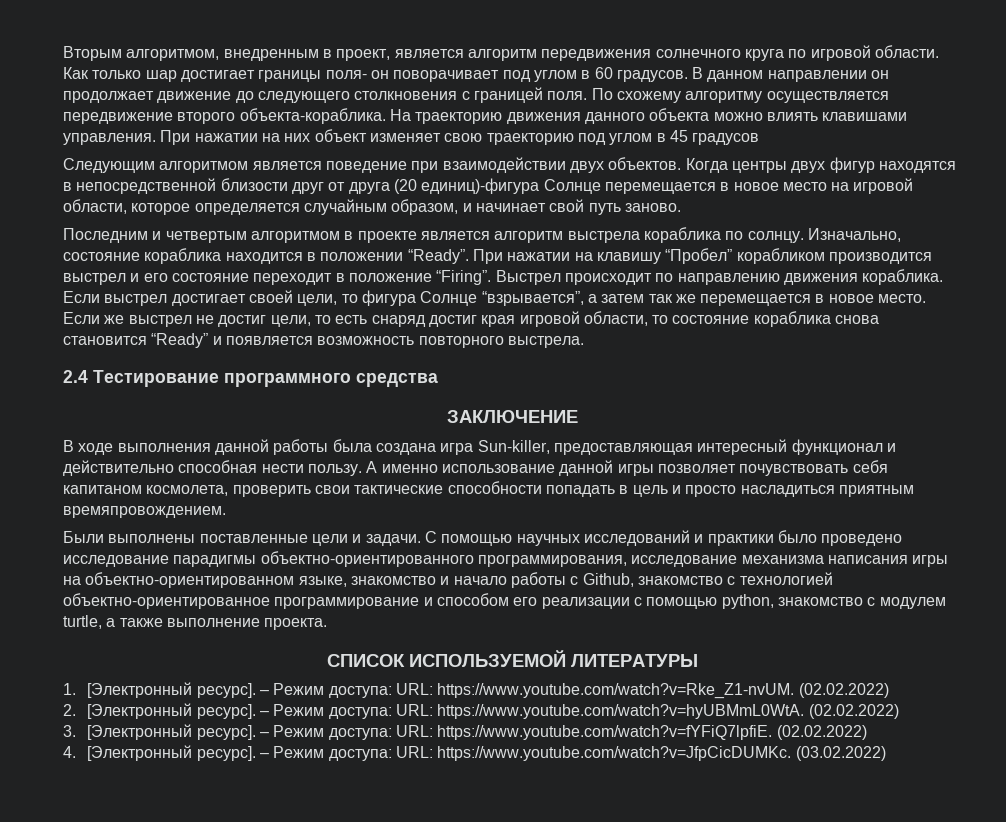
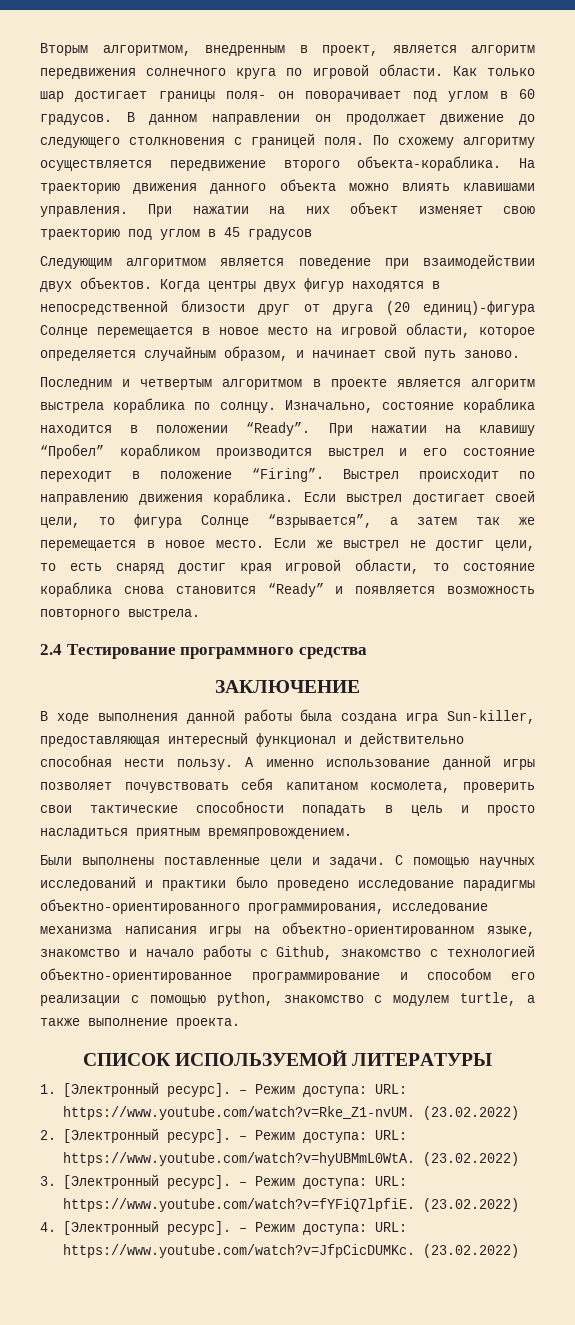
- – Режим доступа: URL: https://www.youtube.com/watch?v=Rke_Z1-nvUM. (02.02.2022)
+ – Режим доступа: URL: https://www.youtube.com/watch?v=Rke_Z1-nvUM. (23.02.2022)
- – Режим доступа: URL: https://www.youtube.com/watch?v=hyUBMmL0WtA. (02.02.2022)
+ – Режим доступа: URL: https://www.youtube.com/watch?v=hyUBMmL0WtA. (23.02.2022)
- – Режим доступа: URL: https://www.youtube.com/watch?v=fYFiQ7lpfiE. (02.02.2022)
+ – Режим доступа: URL: https://www.youtube.com/watch?v=fYFiQ7lpfiE. (23.02.2022)
- – Режим доступа: URL: https://www.youtube.com/watch?v=JfpCicDUMKc. (03.02.2022)
+ – Режим доступа: URL: https://www.youtube.com/watch?v=JfpCicDUMKc. (23.02.2022)

